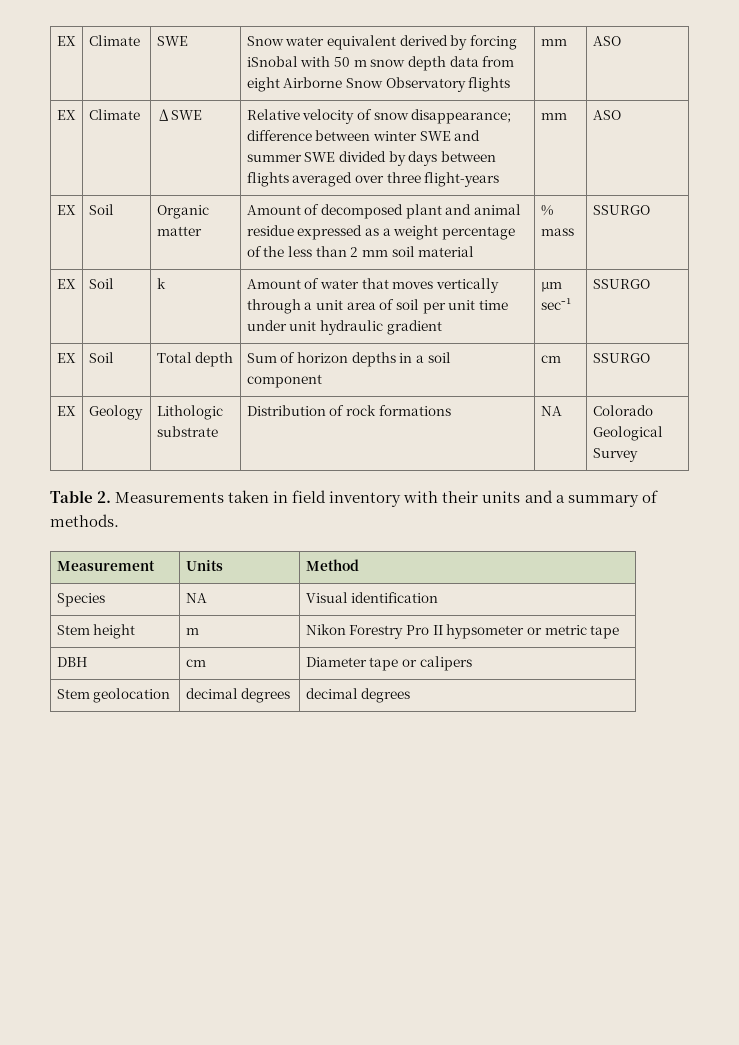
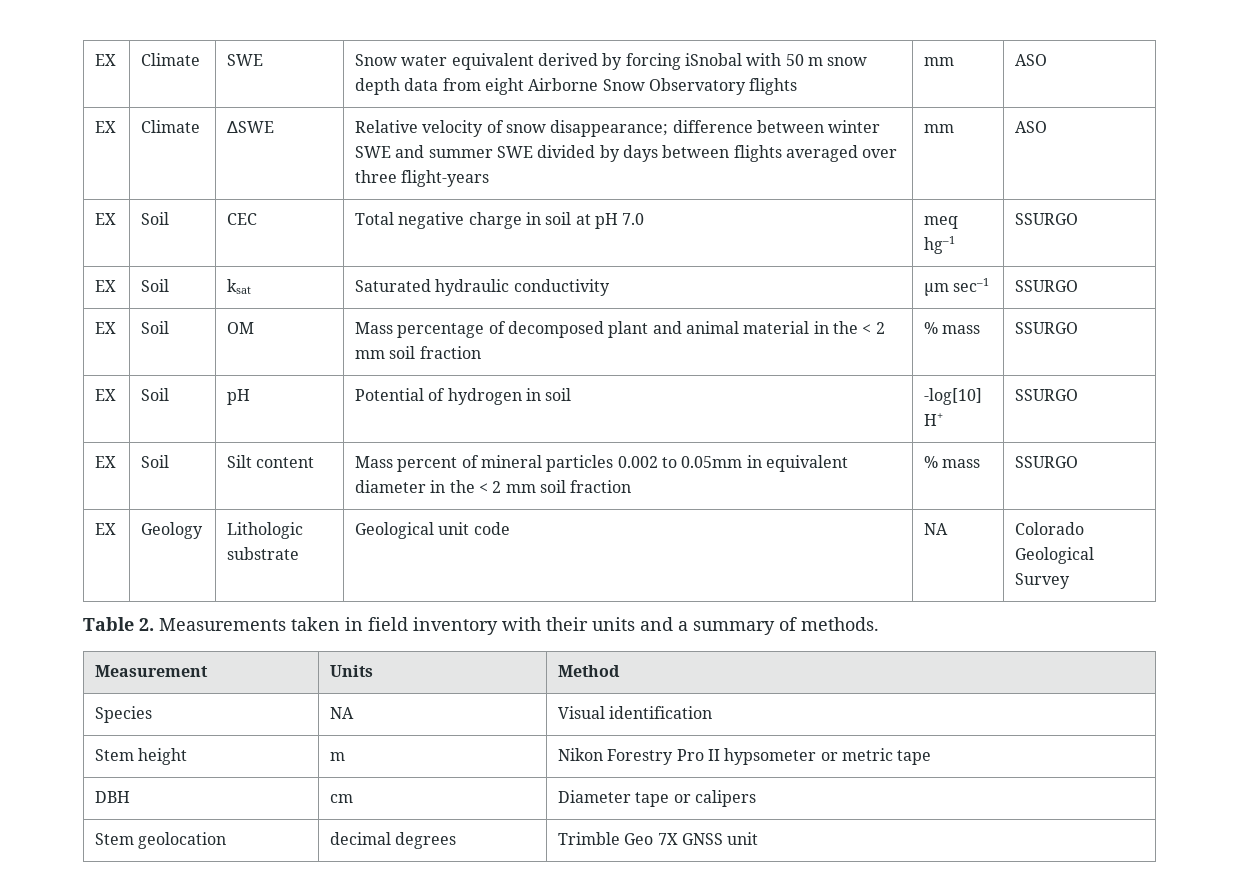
- EX | Soil | Organic matter | Amount of decomposed plant and animal residue expressed as a weight percentage of the less than 2 mm soil material | % mass | SSURGO
+ EX | Soil | CEC | Total negative charge in soil at pH 7.0 | meq hg–1 | SSURGO
+ EX | Soil | ksat | Saturated hydraulic conductivity | µm sec–1 | SSURGO
+ EX | Soil | OM | Mass percentage of decomposed plant and animal material in the < 2 mm soil fraction | % mass | SSURGO
- EX | Soil | k | Amount of water that moves vertically through a unit area of soil per unit time under unit hydraulic gradient | µm sec⁻¹ | SSURGO
- EX | Soil | Total depth | Sum of horizon depths in a soil component | cm | SSURGO
+ EX | Soil | pH | Potential of hydrogen in soil | -log[10] H+ | SSURGO
+ EX | Soil | Silt content | Mass percent of mineral particles 0.002 to 0.05mm in equivalent diameter in the < 2 mm soil fraction | % mass | SSURGO
- EX | Geology | Lithologic substrate | Distribution of rock formations | NA | Colorado Geological Survey
+ EX | Geology | Lithologic substrate | Geological unit code | NA | Colorado Geological Survey
- Stem geolocation | decimal degrees | decimal degrees
+ Stem geolocation | decimal degrees | Trimble Geo 7X GNSS unit

